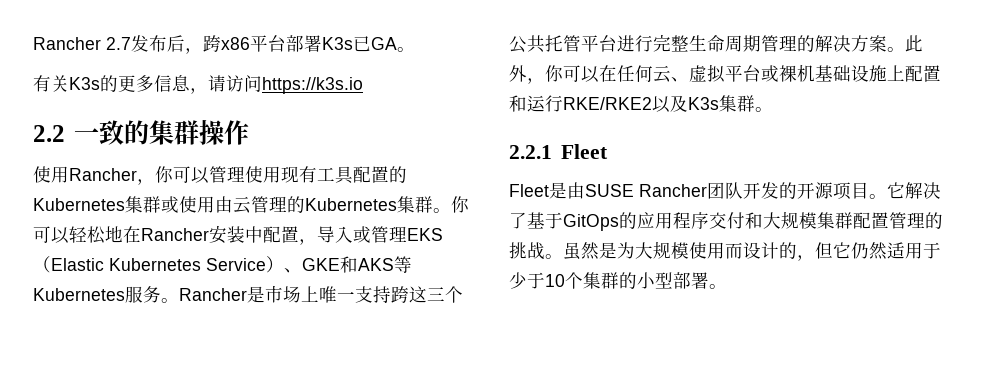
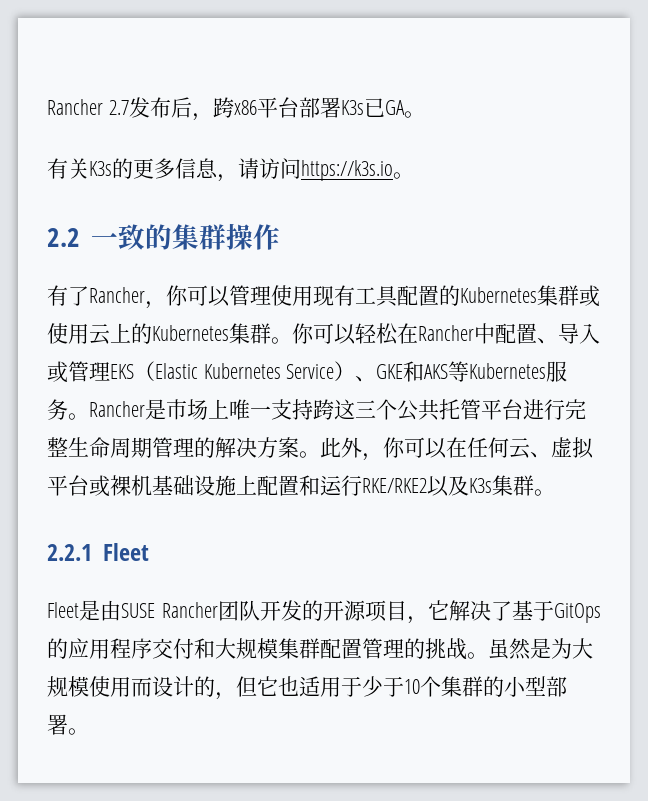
- 有关K3s的更多信息，请访问https://k3s.io
+ 有关K3s的更多信息，请访问https://k3s.io。
- 使用Rancher，你可以管理使用现有工具配置的Kubernetes集群或使用由云管理的Kubernetes集群。
+ 有了Rancher，你可以管理使用现有工具配置的Kubernetes集群或使用云上的Kubernetes集群。
- 你可以轻松地在Rancher安装中配置，导入或管理EKS（Elastic Kubernetes Service）、GKE和AKS等Kubernetes服务。
+ 你可以轻松在Rancher中配置、导入或管理EKS（Elastic Kubernetes Service）、GKE和AKS等Kubernetes服务。
- Fleet是由SUSE Rancher团队开发的开源项目。它解决了基于GitOps的应用程序交付和大规模集群配置管理的挑战。
+ Fleet是由SUSE Rancher团队开发的开源项目，它解决了基于GitOps的应用程序交付和大规模集群配置管理的挑战。
- 虽然是为大规模使用而设计的，但它仍然适用于少于10个集群的小型部署。
+ 虽然是为大规模使用而设计的，但它也适用于少于10个集群的小型部署。

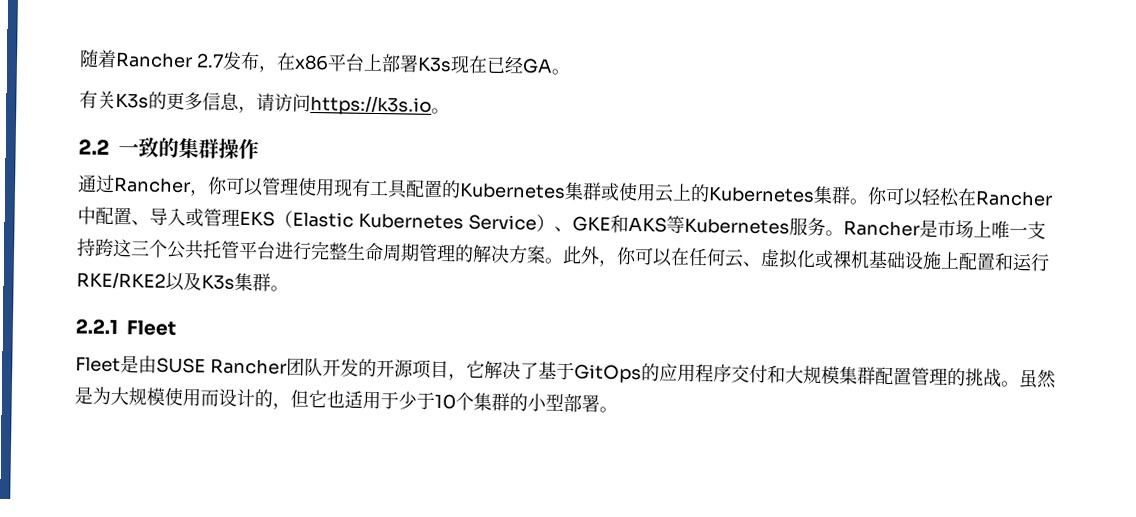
- Rancher 2.7发布后，跨x86平台部署K3s已GA。
+ 随着Rancher 2.7发布，在x86平台上部署K3s现在已经GA。
- 有了Rancher，你可以管理使用现有工具配置的Kubernetes集群或使用云上的Kubernetes集群。
+ 通过Rancher，你可以管理使用现有工具配置的Kubernetes集群或使用云上的Kubernetes集群。
- 此外，你可以在任何云、虚拟平台或裸机基础设施上配置和运行RKE/RKE2以及K3s集群。
+ 此外，你可以在任何云、虚拟化或裸机基础设施上配置和运行RKE/RKE2以及K3s集群。

